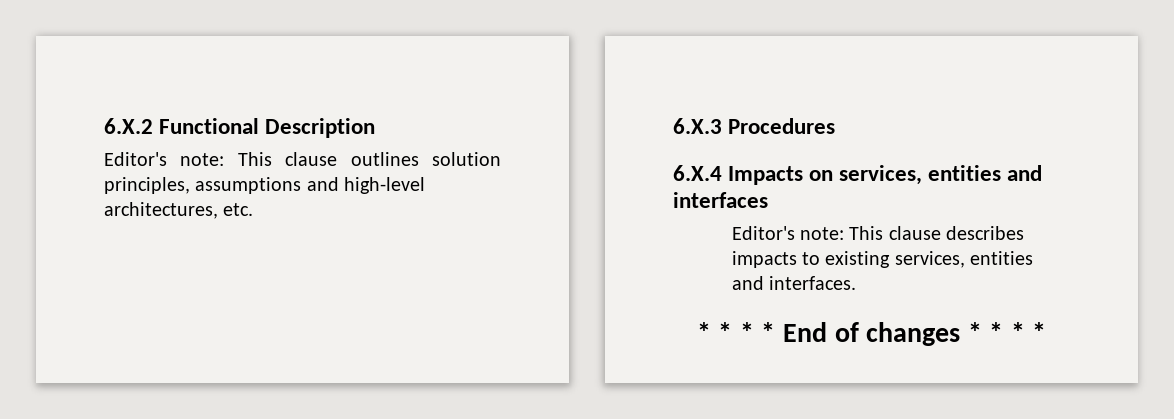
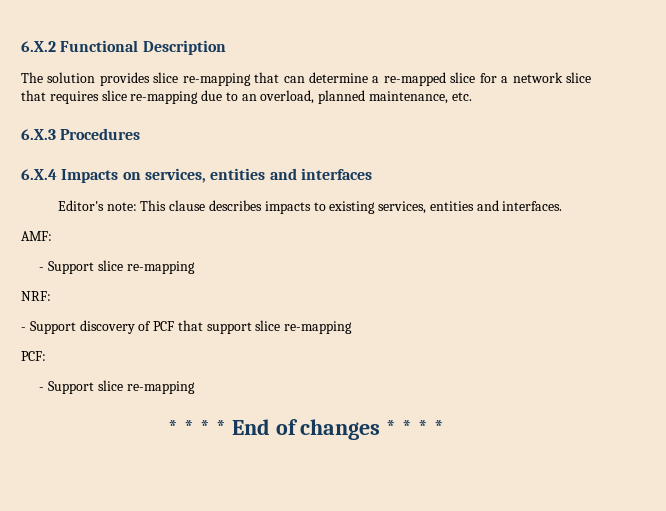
- Editor's note: This clause outlines solution principles, assumptions and high-level architectures, etc.
+ The solution provides slice re-mapping that can determine a re-mapped slice for a network slice that requires slice re-mapping due to an overload, planned maintenance, etc.
+ AMF:
+ - Support slice re-mapping
+ NRF:
+ - Support discovery of PCF that support slice re-mapping
+ PCF:
+ - Support slice re-mapping

